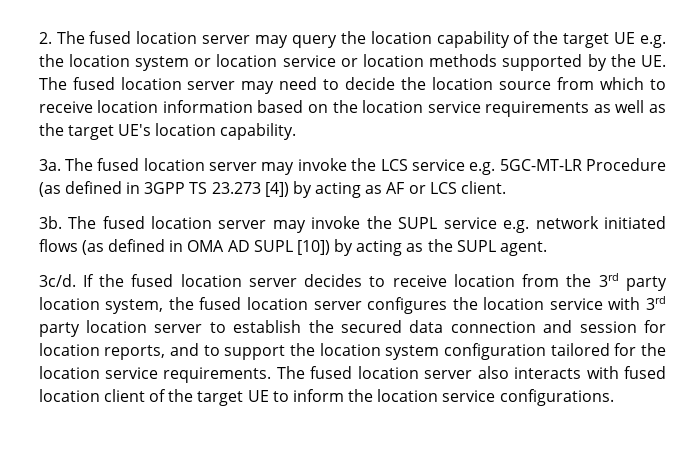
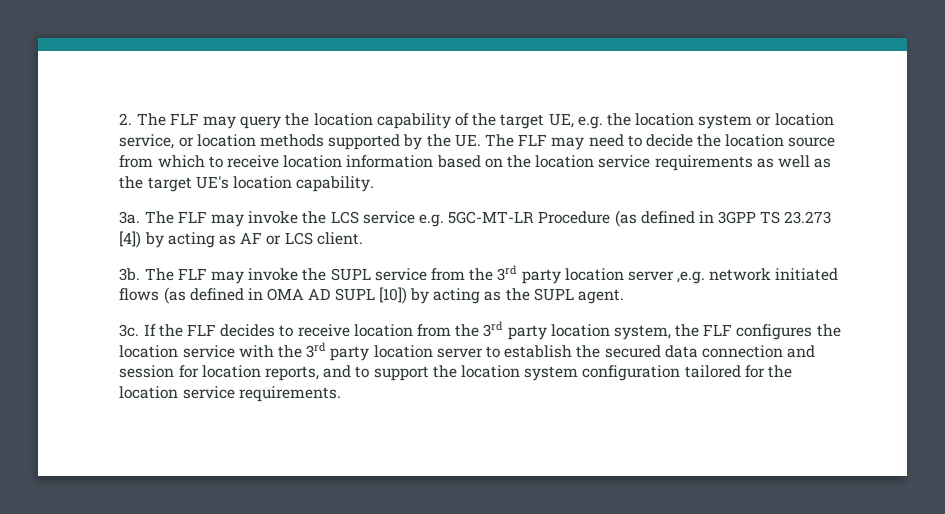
- 2. The fused location server may query the location capability of the target UE e.g. the location system or location service or location methods supported by the UE. The fused location server may need to decide the location source from which to receive location information based on the location service requirements as well as the target UE's location capability.
+ 2. The FLF may query the location capability of the target UE, e.g. the location system or location service, or location methods supported by the UE. The FLF may need to decide the location source from which to receive location information based on the location service requirements as well as the target UE's location capability.
- The fused location server may invoke the LCS service e.g. 5GC-MT-LR Procedure (as defined in 3GPP TS 23.273 [4]) by acting as AF or LCS client.
+ The FLF may invoke the LCS service e.g. 5GC-MT-LR Procedure (as defined in 3GPP TS 23.273 [4]) by acting as AF or LCS client.
- The fused location server may invoke the SUPL service e.g. network initiated flows (as defined in OMA AD SUPL [10]) by acting as the SUPL agent.
+ The FLF may invoke the SUPL service from the 3rd party location server ,e.g. network initiated flows (as defined in OMA AD SUPL [10]) by acting as the SUPL agent.
- 3c/d.
+ 3c.
- If the fused location server decides to receive location from the 3rd party location system, the fused location server configures the location service with 3rd party location server to establish the secured data connection and session for location reports, and to support the location system configuration tailored for the location service requirements. The fused location server also interacts with fused location client of the target UE to inform the location service configurations.
+ If the FLF decides to receive location from the 3rd party location system, the FLF configures the location service with the 3rd party location server to establish the secured data connection and session for location reports, and to support the location system configuration tailored for the location service requirements.

